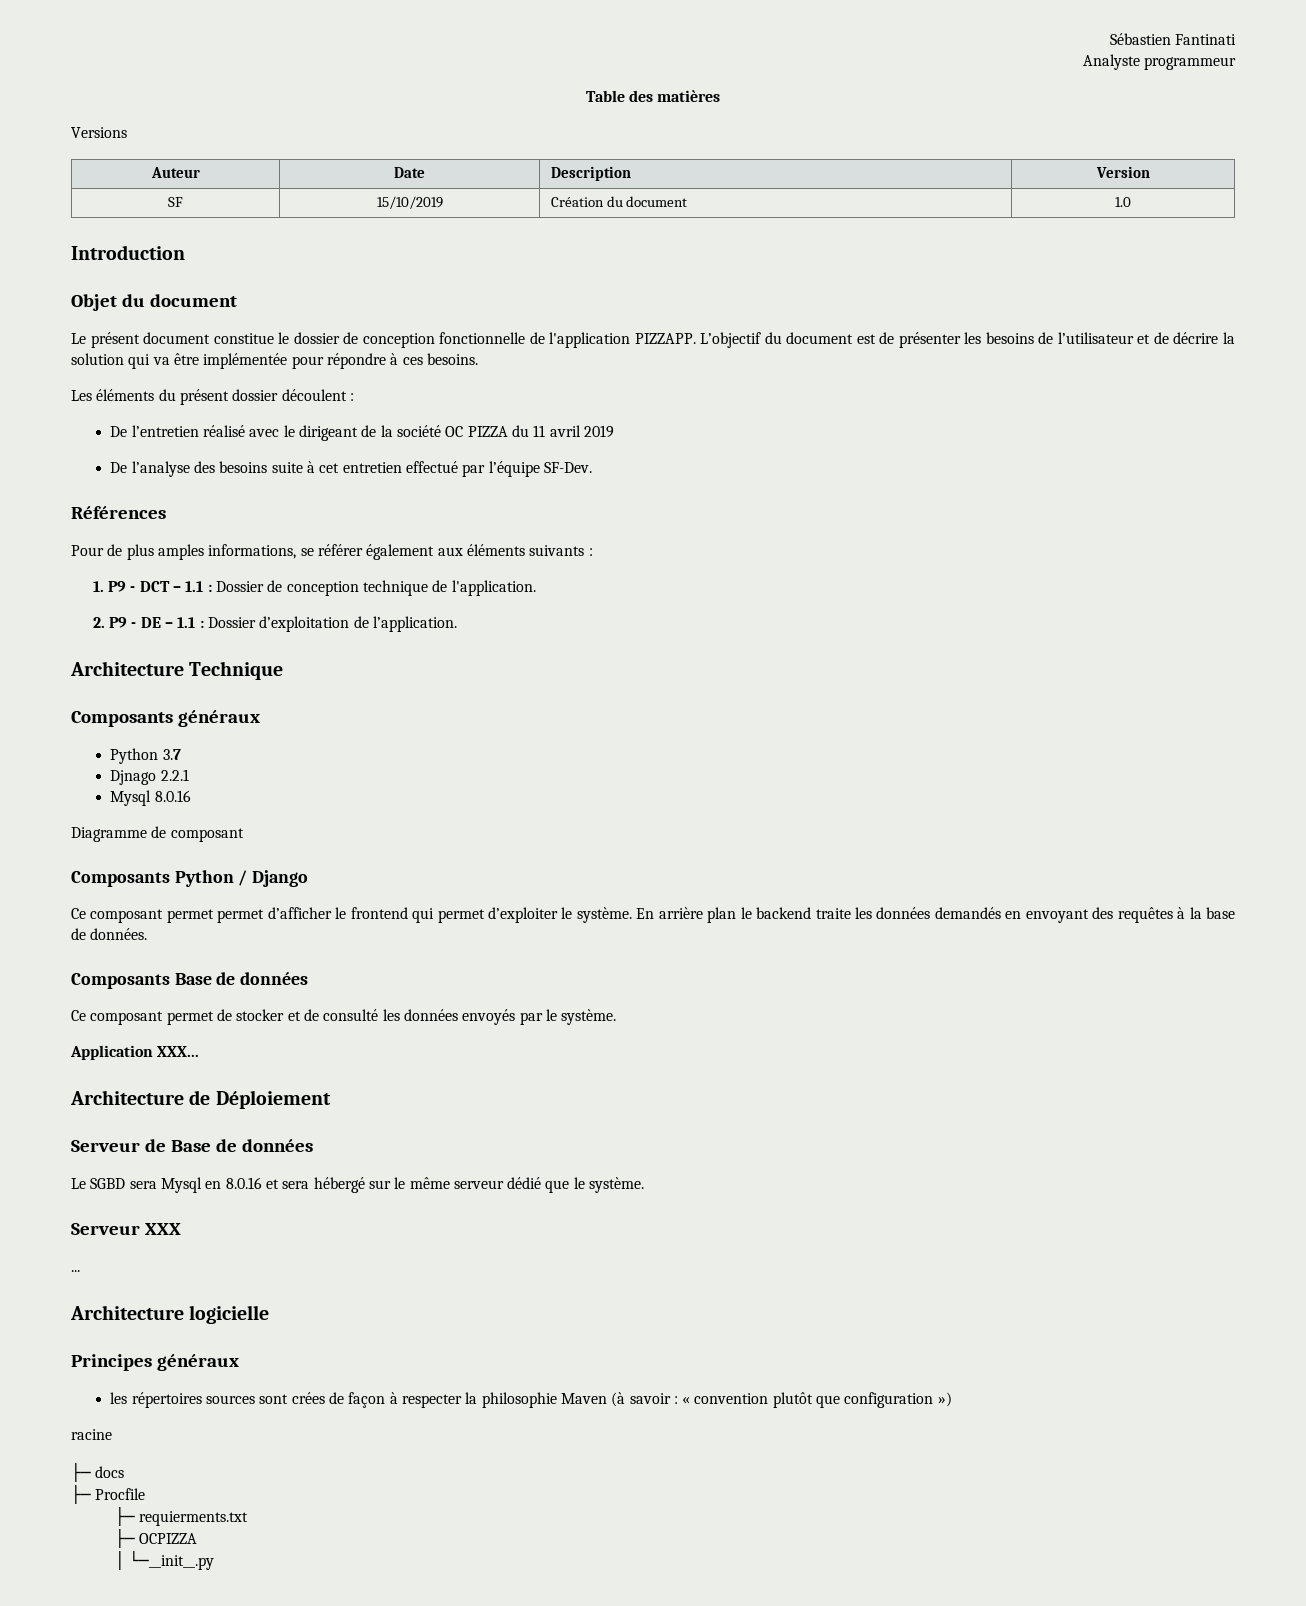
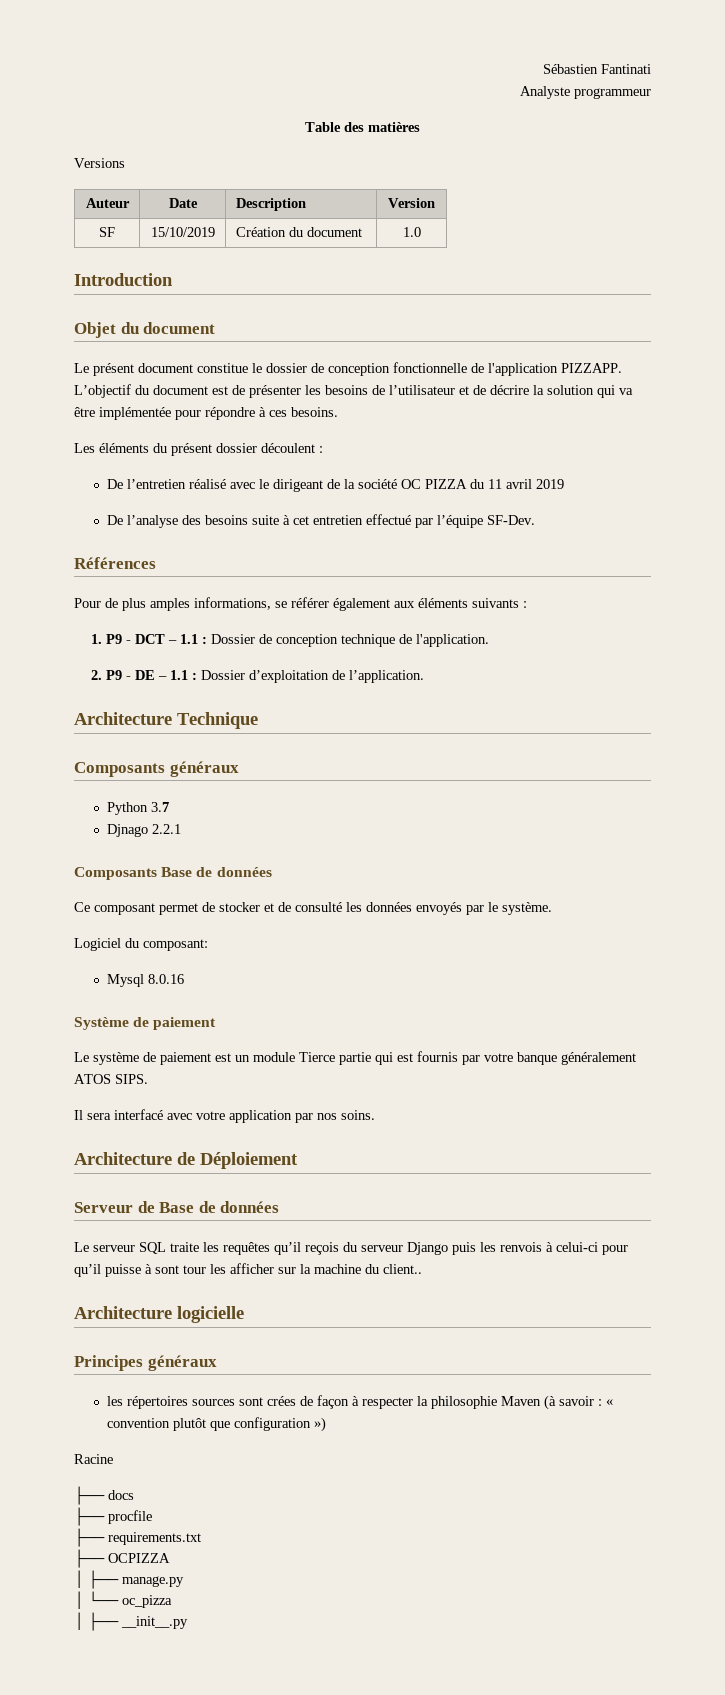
- Mysql 8.0.16
- Diagramme de composant
- Composants Python / Django
- Ce composant permet permet d’afficher le frontend qui permet d’exploiter le système. En arrière plan le backend traite les données demandés en envoyant des requêtes à la base de données.
- Application XXX...
+ Logiciel du composant:
+ Mysql 8.0.16
+ Système de paiement
+ Le système de paiement est un module Tierce partie qui est fournis par votre banque généralement ATOS SIPS.
+ Il sera interfacé avec votre application par nos soins.
- Le SGBD sera Mysql en 8.0.16 et sera hébergé sur le même serveur dédié que le système.
- Serveur XXX
- ...
+ Le serveur SQL traite les requêtes qu’il reçois du serveur Django puis les renvois à celui-ci pour qu’il puisse à sont tour les afficher sur la machine du client..
- racine
- ├─ docs
+ Racine
+ ├── docs
- ├─ Procfile
- ├─ requierments.txt
- ├─ OCPIZZA
- │ └─__init__.py
+ ├── procfile
+ ├── requirements.txt
+ ├── OCPIZZA
+ │ ├── manage.py
+ │ └── oc_pizza
+ │ ├── __init__.py

